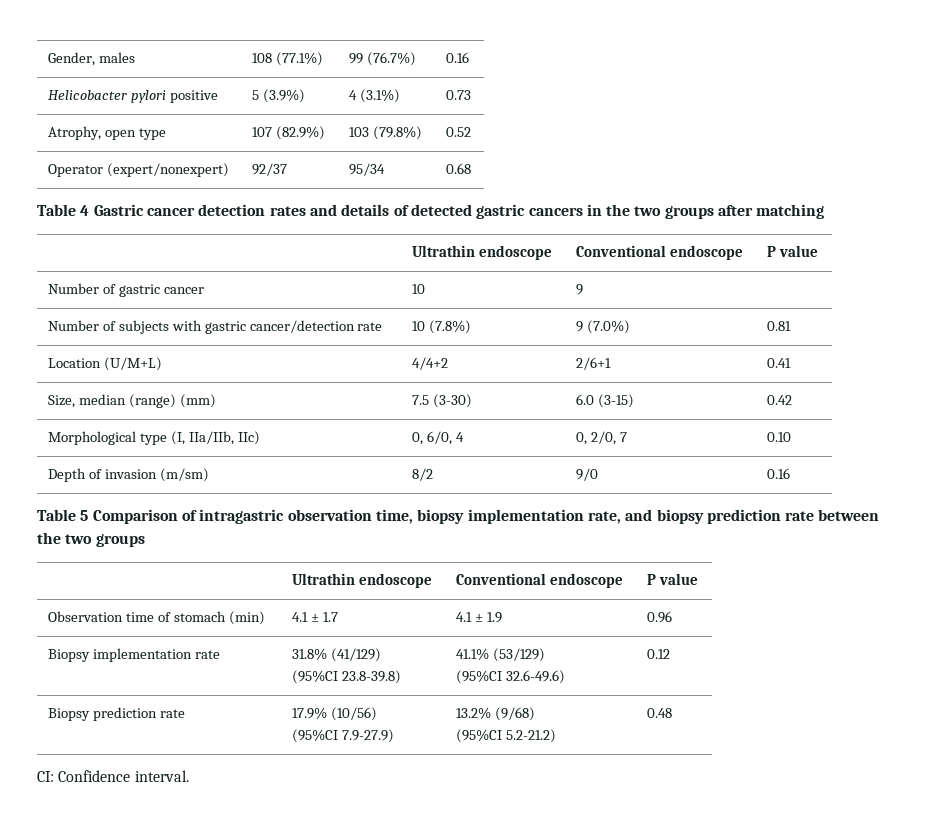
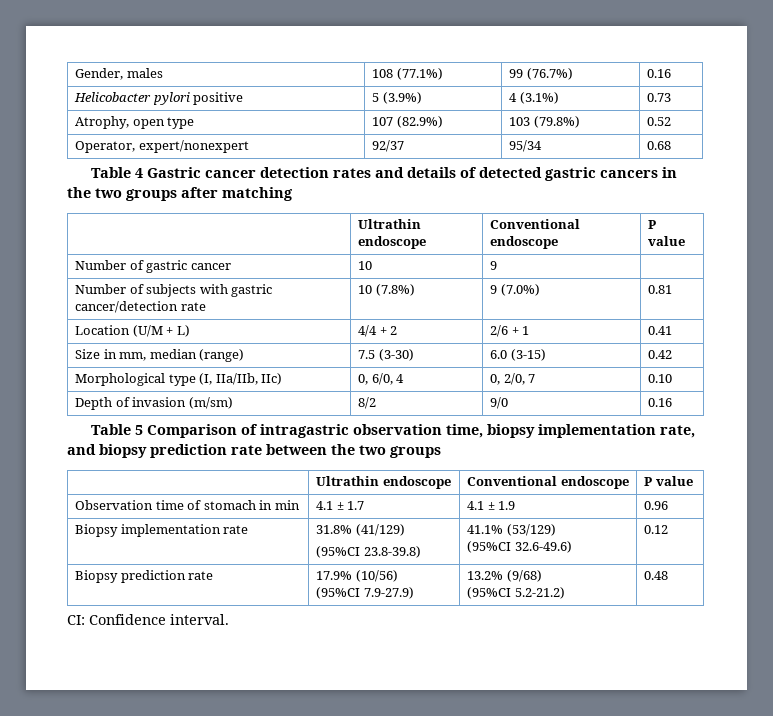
- Operator (expert/nonexpert) | 92/37 | 95/34 | 0.68
+ Operator, expert/nonexpert | 92/37 | 95/34 | 0.68
- Location (U/M+L) | 4/4+2 | 2/6+1 | 0.41
- Size, median (range) (mm) | 7.5 (3-30) | 6.0 (3-15) | 0.42
+ Location (U/M + L) | 4/4 + 2 | 2/6 + 1 | 0.41
+ Size in mm, median (range) | 7.5 (3-30) | 6.0 (3-15) | 0.42
- Observation time of stomach (min) | 4.1 ± 1.7 | 4.1 ± 1.9 | 0.96
+ Observation time of stomach in min | 4.1 ± 1.7 | 4.1 ± 1.9 | 0.96

